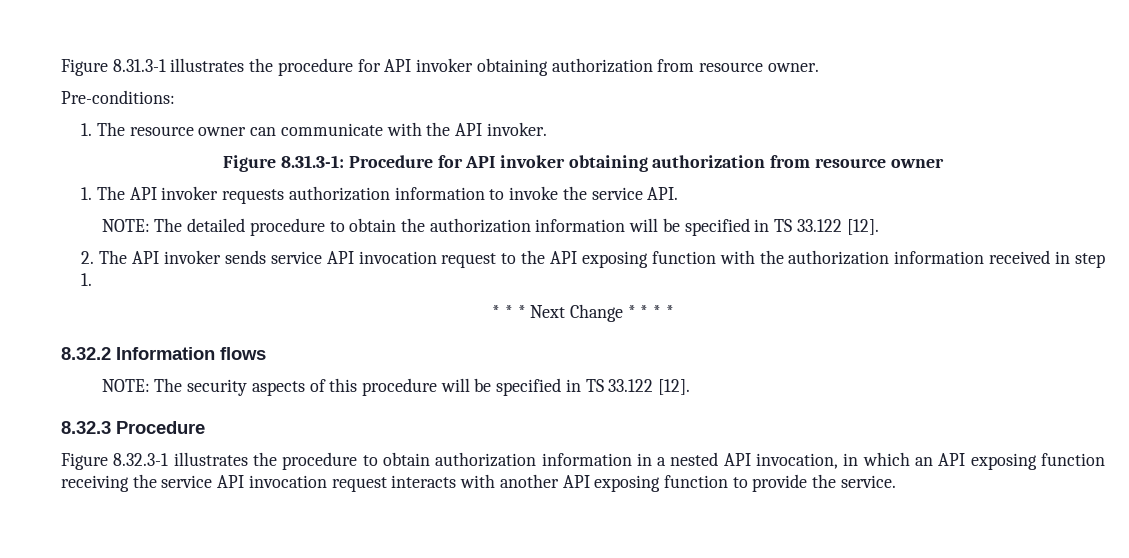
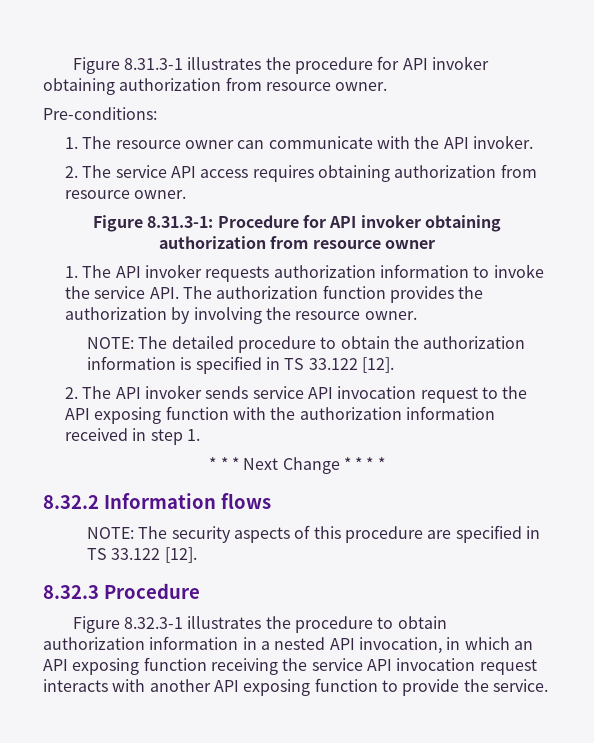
+ 2. The service API access requires obtaining authorization from resource owner.
- 1. The API invoker requests authorization information to invoke the service API.
+ 1. The API invoker requests authorization information to invoke the service API. The authorization function provides the authorization by involving the resource owner.
- NOTE: The detailed procedure to obtain the authorization information will be specified in TS 33.122 [12].
+ NOTE: The detailed procedure to obtain the authorization information is specified in TS 33.122 [12].
- NOTE: The security aspects of this procedure will be specified in TS 33.122 [12].
+ NOTE: The security aspects of this procedure are specified in TS 33.122 [12].

